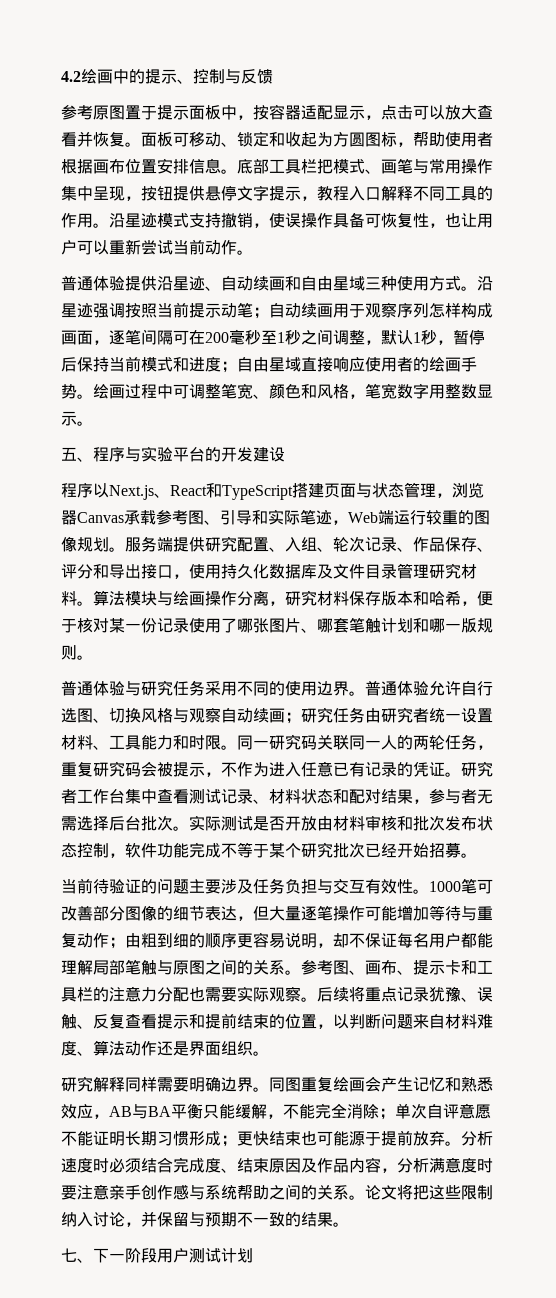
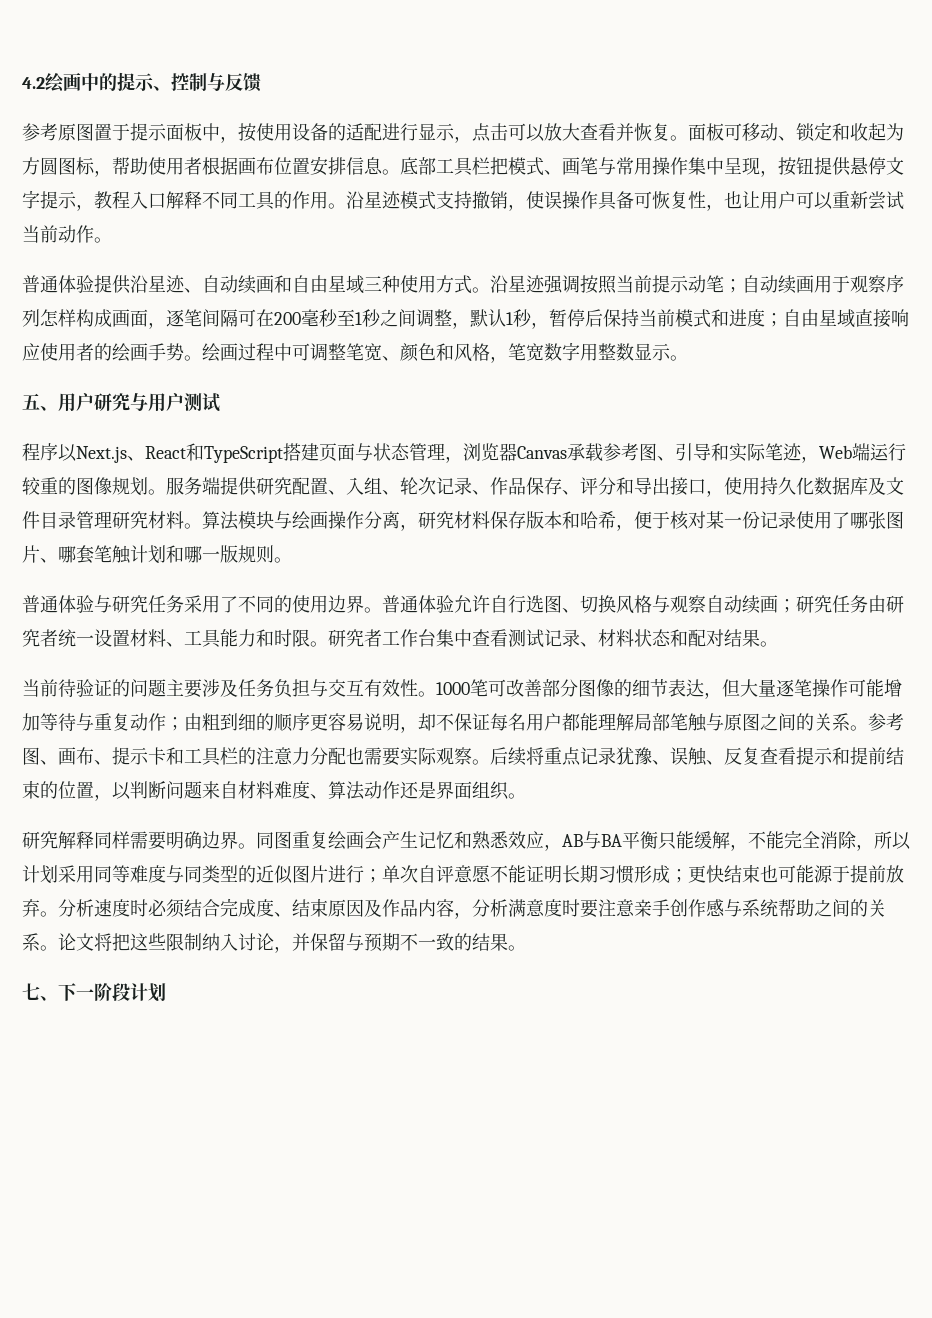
- 参考原图置于提示面板中，按容器适配显示，点击可以放大查看并恢复。
+ 参考原图置于提示面板中，按使用设备的适配进行显示，点击可以放大查看并恢复。
- 五、程序与实验平台的开发建设
+ 五、用户研究与用户测试
- 普通体验与研究任务采用不同的使用边界。
+ 普通体验与研究任务采用了不同的使用边界。
- 同一研究码关联同一人的两轮任务，重复研究码会被提示，不作为进入任意已有记录的凭证。
- 研究者工作台集中查看测试记录、材料状态和配对结果，参与者无需选择后台批次。实际测试是否开放由材料审核和批次发布状态控制，软件功能完成不等于某个研究批次已经开始招募。
+ 研究者工作台集中查看测试记录、材料状态和配对结果。
- 同图重复绘画会产生记忆和熟悉效应，AB与BA平衡只能缓解，不能完全消除；单次自评意愿不能证明长期习惯形成；更快结束也可能源于提前放弃。
+ 同图重复绘画会产生记忆和熟悉效应，AB与BA平衡只能缓解，不能完全消除，所以计划采用同等难度与同类型的近似图片进行；单次自评意愿不能证明长期习惯形成；更快结束也可能源于提前放弃。
- 七、下一阶段用户测试计划
+ 七、下一阶段计划

